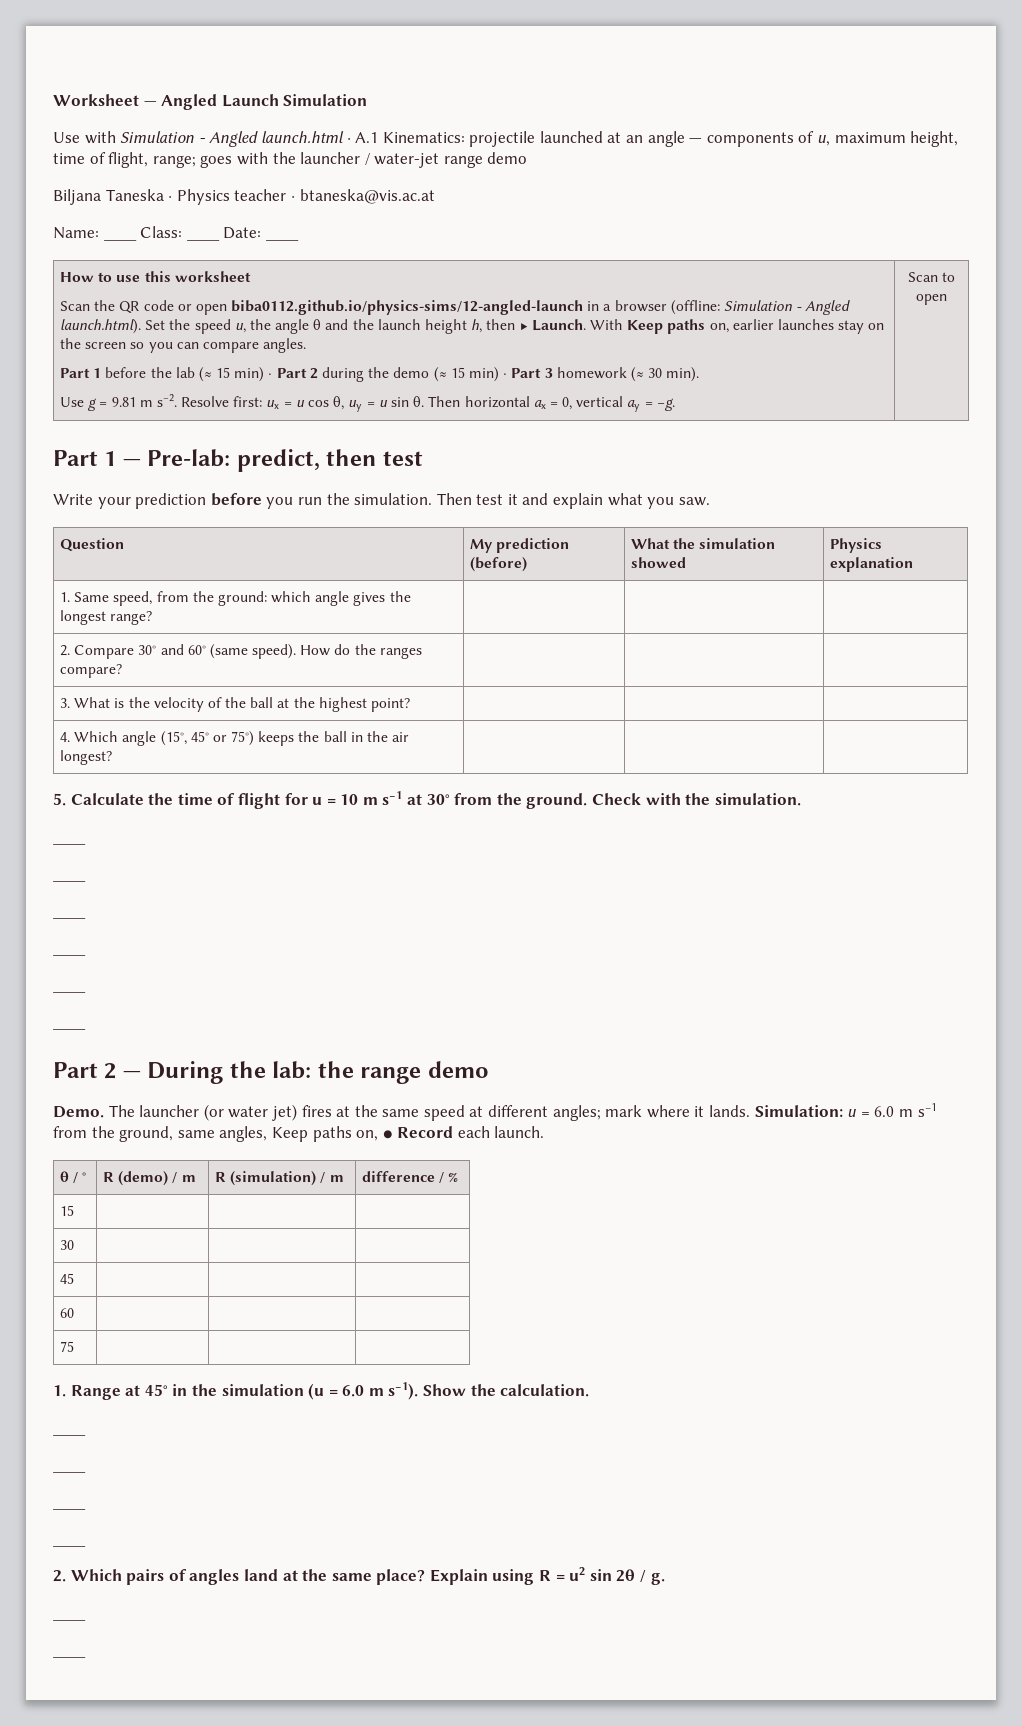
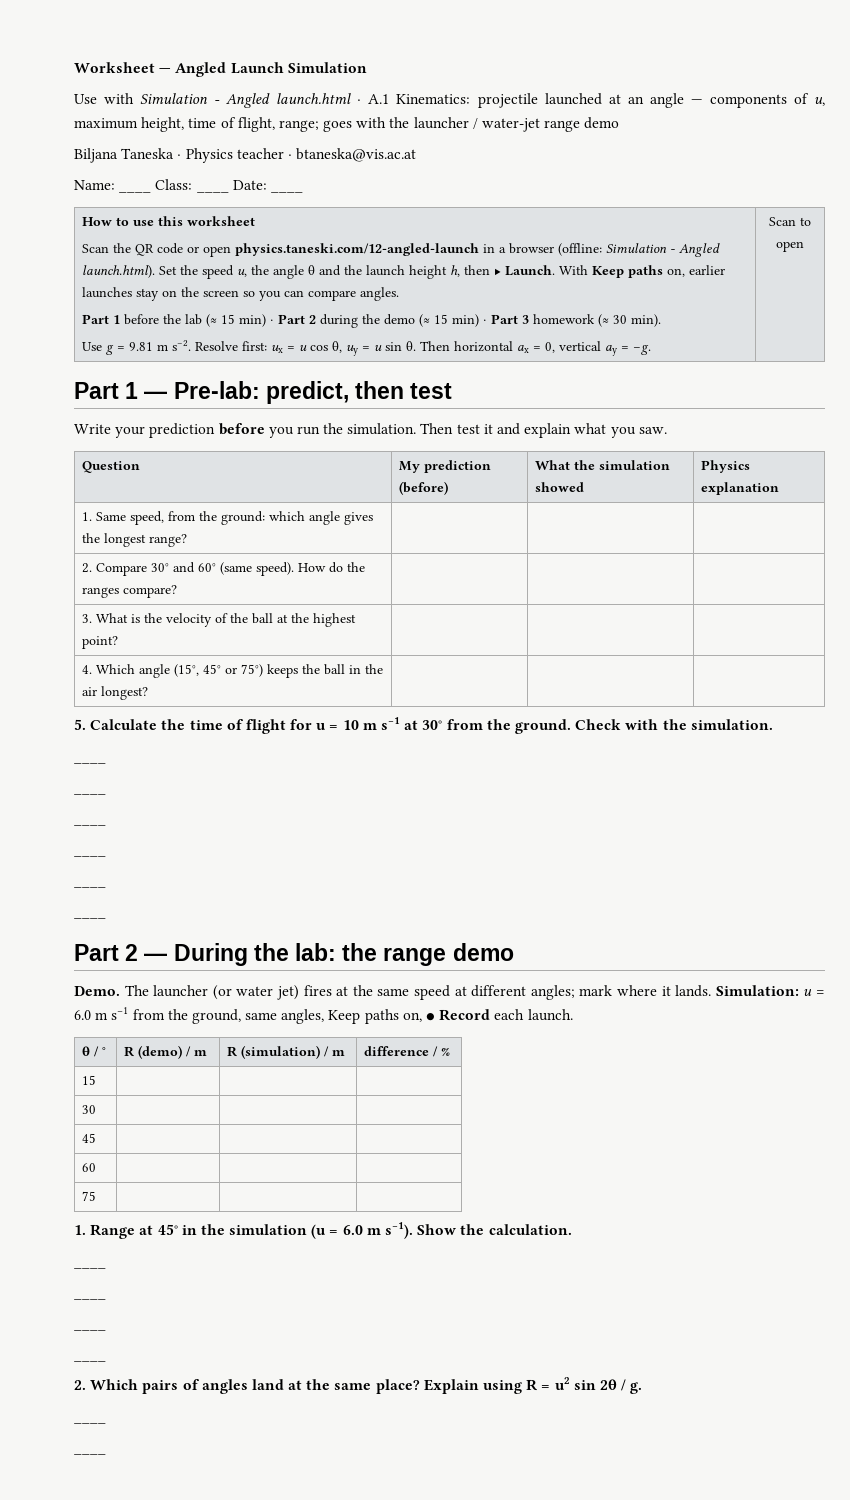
- Scan the QR code or open biba0112.github.io/physics-sims/12-angled-launch in a browser (offline: Simulation - Angled launch.html). Set the speed u, the angle θ and the launch height h, then ▶ Launch.
+ Scan the QR code or open physics.taneski.com/12-angled-launch in a browser (offline: Simulation - Angled launch.html). Set the speed u, the angle θ and the launch height h, then ▶ Launch.

